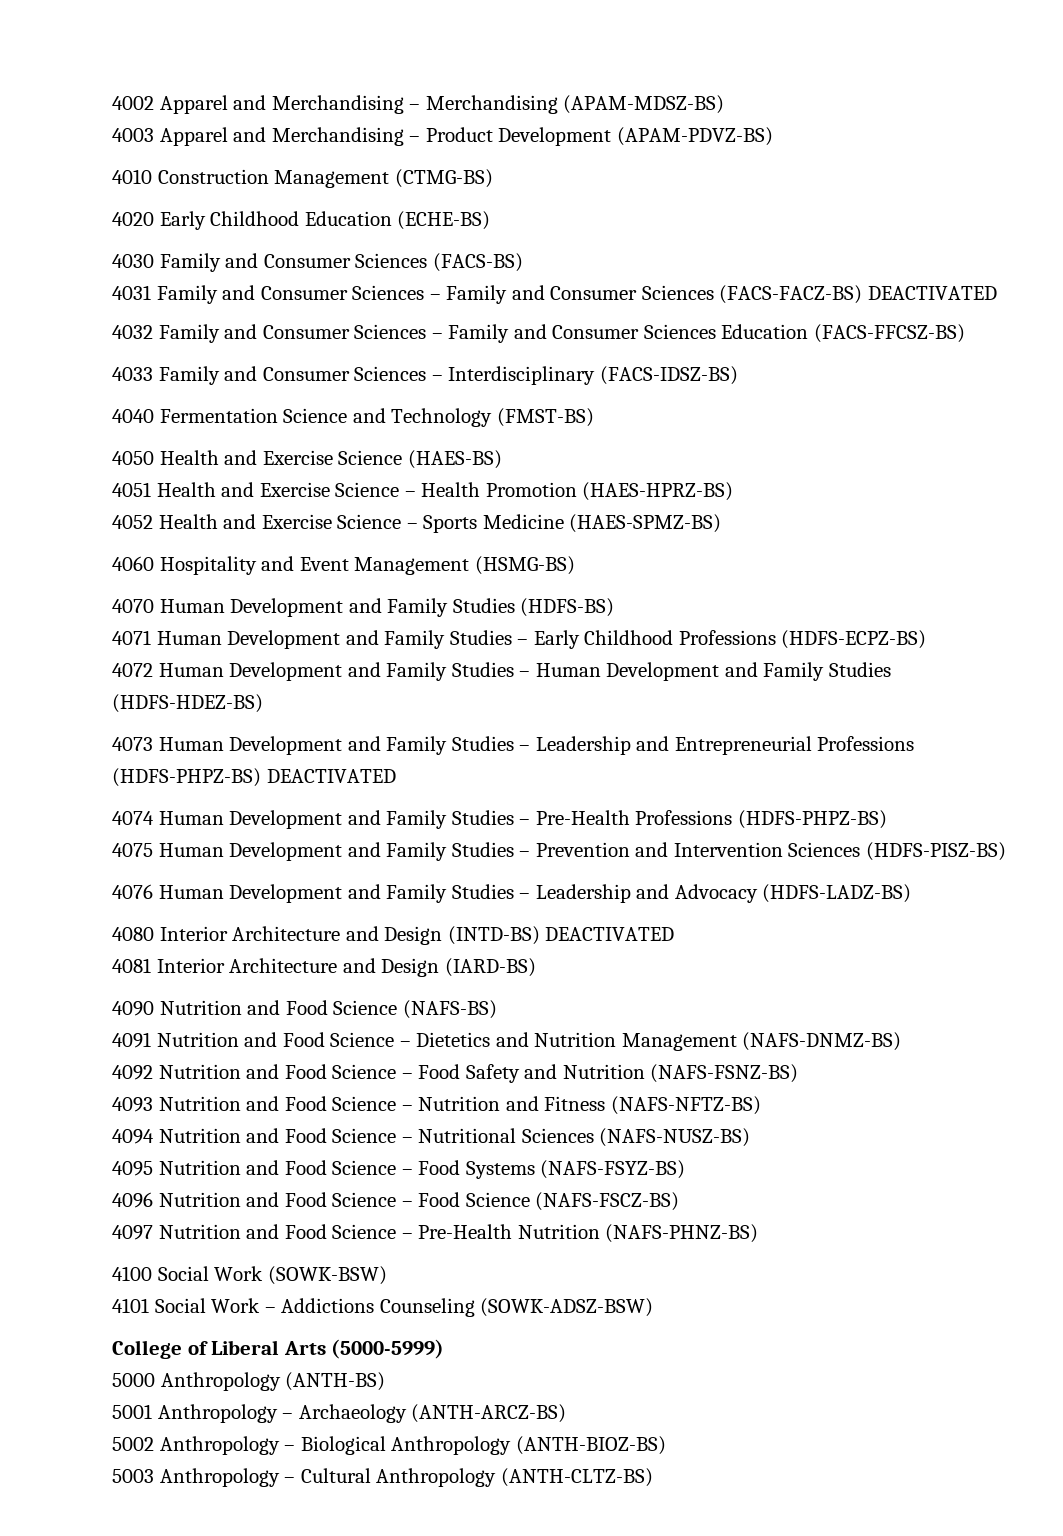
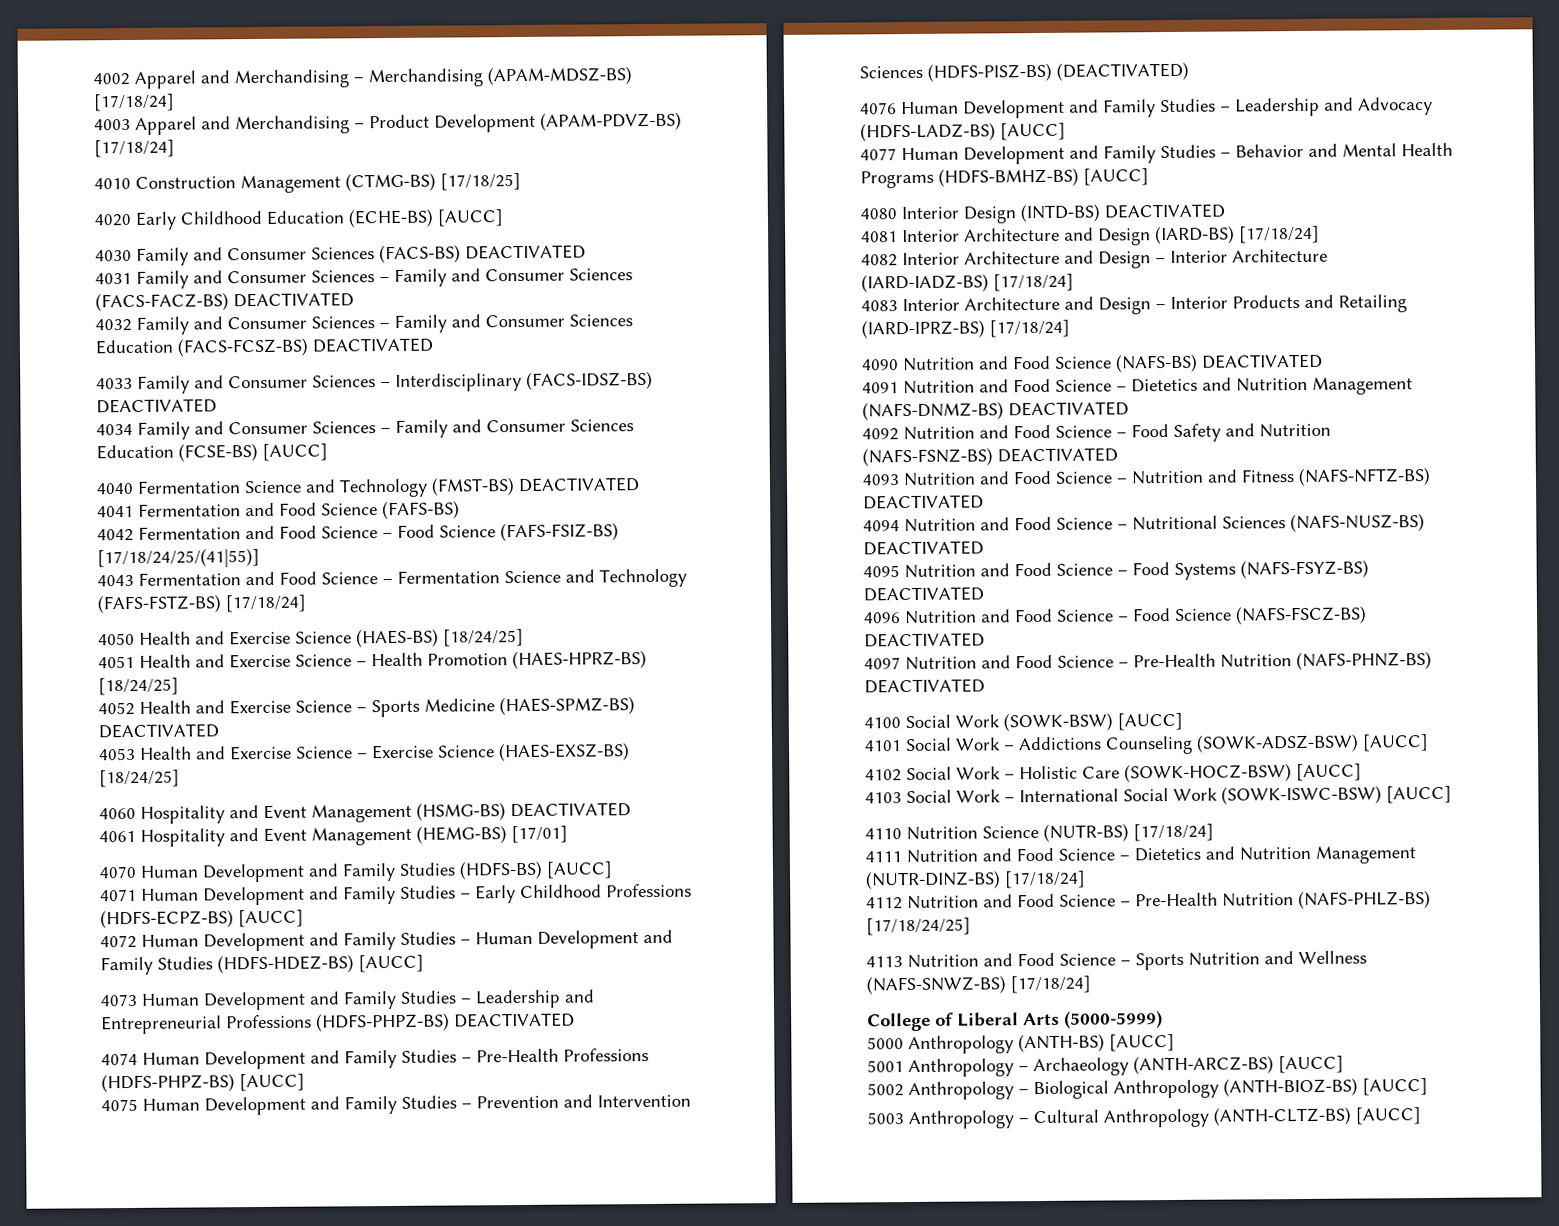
- 4002 Apparel and Merchandising – Merchandising (APAM-MDSZ-BS)
+ 4002 Apparel and Merchandising – Merchandising (APAM-MDSZ-BS) [17/18/24]
- 4003 Apparel and Merchandising – Product Development (APAM-PDVZ-BS)
+ 4003 Apparel and Merchandising – Product Development (APAM-PDVZ-BS) [17/18/24]
- 4010 Construction Management (CTMG-BS)
+ 4010 Construction Management (CTMG-BS) [17/18/25]
- 4020 Early Childhood Education (ECHE-BS)
+ 4020 Early Childhood Education (ECHE-BS) [AUCC]
- 4030 Family and Consumer Sciences (FACS-BS)
+ 4030 Family and Consumer Sciences (FACS-BS) DEACTIVATED
- 4032 Family and Consumer Sciences – Family and Consumer Sciences Education (FACS-FFCSZ-BS)
+ 4032 Family and Consumer Sciences – Family and Consumer Sciences Education (FACS-FCSZ-BS) DEACTIVATED
- 4033 Family and Consumer Sciences – Interdisciplinary (FACS-IDSZ-BS)
+ 4033 Family and Consumer Sciences – Interdisciplinary (FACS-IDSZ-BS) DEACTIVATED
+ 4034 Family and Consumer Sciences – Family and Consumer Sciences Education (FCSE-BS) [AUCC]
- 4040 Fermentation Science and Technology (FMST-BS)
+ 4040 Fermentation Science and Technology (FMST-BS) DEACTIVATED
+ 4041 Fermentation and Food Science (FAFS-BS)
+ 4042 Fermentation and Food Science – Food Science (FAFS-FSIZ-BS) [17/18/24/25/(41|55)]
+ 4043 Fermentation and Food Science – Fermentation Science and Technology (FAFS-FSTZ-BS) [17/18/24]
- 4050 Health and Exercise Science (HAES-BS)
+ 4050 Health and Exercise Science (HAES-BS) [18/24/25]
- 4051 Health and Exercise Science – Health Promotion (HAES-HPRZ-BS)
+ 4051 Health and Exercise Science – Health Promotion (HAES-HPRZ-BS) [18/24/25]
- 4052 Health and Exercise Science – Sports Medicine (HAES-SPMZ-BS)
+ 4052 Health and Exercise Science – Sports Medicine (HAES-SPMZ-BS) DEACTIVATED
+ 4053 Health and Exercise Science – Exercise Science (HAES-EXSZ-BS) [18/24/25]
- 4060 Hospitality and Event Management (HSMG-BS)
+ 4060 Hospitality and Event Management (HSMG-BS) DEACTIVATED
+ 4061 Hospitality and Event Management (HEMG-BS) [17/01]
- 4070 Human Development and Family Studies (HDFS-BS)
+ 4070 Human Development and Family Studies (HDFS-BS) [AUCC]
- 4071 Human Development and Family Studies – Early Childhood Professions (HDFS-ECPZ-BS)
+ 4071 Human Development and Family Studies – Early Childhood Professions (HDFS-ECPZ-BS) [AUCC]
- 4072 Human Development and Family Studies – Human Development and Family Studies (HDFS-HDEZ-BS)
+ 4072 Human Development and Family Studies – Human Development and Family Studies (HDFS-HDEZ-BS) [AUCC]
- 4074 Human Development and Family Studies – Pre-Health Professions (HDFS-PHPZ-BS)
+ 4074 Human Development and Family Studies – Pre-Health Professions (HDFS-PHPZ-BS) [AUCC]
- 4075 Human Development and Family Studies – Prevention and Intervention Sciences (HDFS-PISZ-BS)
+ 4075 Human Development and Family Studies – Prevention and Intervention Sciences (HDFS-PISZ-BS) (DEACTIVATED)
- 4076 Human Development and Family Studies – Leadership and Advocacy (HDFS-LADZ-BS)
+ 4076 Human Development and Family Studies – Leadership and Advocacy (HDFS-LADZ-BS) [AUCC]
+ 4077 Human Development and Family Studies – Behavior and Mental Health Programs (HDFS-BMHZ-BS) [AUCC]
- 4080 Interior Architecture and Design (INTD-BS) DEACTIVATED
+ 4080 Interior Design (INTD-BS) DEACTIVATED
- 4081 Interior Architecture and Design (IARD-BS)
+ 4081 Interior Architecture and Design (IARD-BS) [17/18/24]
+ 4082 Interior Architecture and Design – Interior Architecture (IARD-IADZ-BS) [17/18/24]
+ 4083 Interior Architecture and Design – Interior Products and Retailing (IARD-IPRZ-BS) [17/18/24]
- 4090 Nutrition and Food Science (NAFS-BS)
+ 4090 Nutrition and Food Science (NAFS-BS) DEACTIVATED
- 4091 Nutrition and Food Science – Dietetics and Nutrition Management (NAFS-DNMZ-BS)
+ 4091 Nutrition and Food Science – Dietetics and Nutrition Management (NAFS-DNMZ-BS) DEACTIVATED
- 4092 Nutrition and Food Science – Food Safety and Nutrition (NAFS-FSNZ-BS)
+ 4092 Nutrition and Food Science – Food Safety and Nutrition (NAFS-FSNZ-BS) DEACTIVATED
- 4093 Nutrition and Food Science – Nutrition and Fitness (NAFS-NFTZ-BS)
+ 4093 Nutrition and Food Science – Nutrition and Fitness (NAFS-NFTZ-BS) DEACTIVATED
- 4094 Nutrition and Food Science – Nutritional Sciences (NAFS-NUSZ-BS)
+ 4094 Nutrition and Food Science – Nutritional Sciences (NAFS-NUSZ-BS) DEACTIVATED
- 4095 Nutrition and Food Science – Food Systems (NAFS-FSYZ-BS)
+ 4095 Nutrition and Food Science – Food Systems (NAFS-FSYZ-BS) DEACTIVATED
- 4096 Nutrition and Food Science – Food Science (NAFS-FSCZ-BS)
+ 4096 Nutrition and Food Science – Food Science (NAFS-FSCZ-BS) DEACTIVATED
- 4097 Nutrition and Food Science – Pre-Health Nutrition (NAFS-PHNZ-BS)
+ 4097 Nutrition and Food Science – Pre-Health Nutrition (NAFS-PHNZ-BS) DEACTIVATED
- 4100 Social Work (SOWK-BSW)
+ 4100 Social Work (SOWK-BSW) [AUCC]
- 4101 Social Work – Addictions Counseling (SOWK-ADSZ-BSW)
+ 4101 Social Work – Addictions Counseling (SOWK-ADSZ-BSW) [AUCC]
+ 4102 Social Work – Holistic Care (SOWK-HOCZ-BSW) [AUCC]
+ 4103 Social Work – International Social Work (SOWK-ISWC-BSW) [AUCC]
+ 4110 Nutrition Science (NUTR-BS) [17/18/24]
+ 4111 Nutrition and Food Science – Dietetics and Nutrition Management (NUTR-DINZ-BS) [17/18/24]
+ 4112 Nutrition and Food Science – Pre-Health Nutrition (NAFS-PHLZ-BS) [17/18/24/25]
+ 4113 Nutrition and Food Science – Sports Nutrition and Wellness (NAFS-SNWZ-BS) [17/18/24]
- 5000 Anthropology (ANTH-BS)
+ 5000 Anthropology (ANTH-BS) [AUCC]
- 5001 Anthropology – Archaeology (ANTH-ARCZ-BS)
+ 5001 Anthropology – Archaeology (ANTH-ARCZ-BS) [AUCC]
- 5002 Anthropology – Biological Anthropology (ANTH-BIOZ-BS)
+ 5002 Anthropology – Biological Anthropology (ANTH-BIOZ-BS) [AUCC]
- 5003 Anthropology – Cultural Anthropology (ANTH-CLTZ-BS)
+ 5003 Anthropology – Cultural Anthropology (ANTH-CLTZ-BS) [AUCC]

